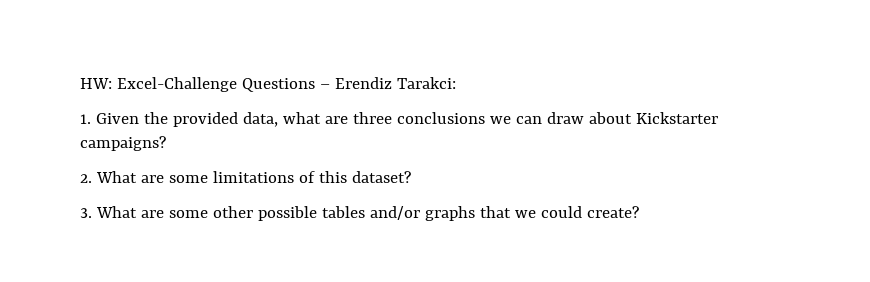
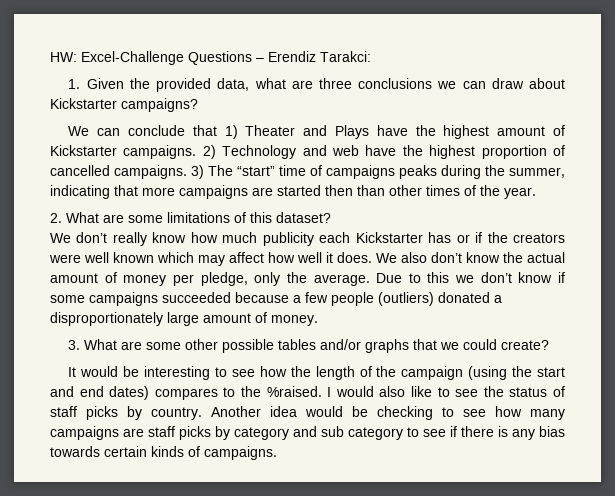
+ We can conclude that 1) Theater and Plays have the highest amount of Kickstarter campaigns. 2) Technology and web have the highest proportion of cancelled campaigns. 3) The “start” time of campaigns peaks during the summer, indicating that more campaigns are started then than other times of the year.
+ We don’t really know how much publicity each Kickstarter has or if the creators were well known which may affect how well it does. We also don’t know the actual amount of money per pledge, only the average. Due to this we don’t know if some campaigns succeeded because a few people (outliers) donated a disproportionately large amount of money.
+ It would be interesting to see how the length of the campaign (using the start and end dates) compares to the %raised. I would also like to see the status of staff picks by country. Another idea would be checking to see how many campaigns are staff picks by category and sub category to see if there is any bias towards certain kinds of campaigns.

